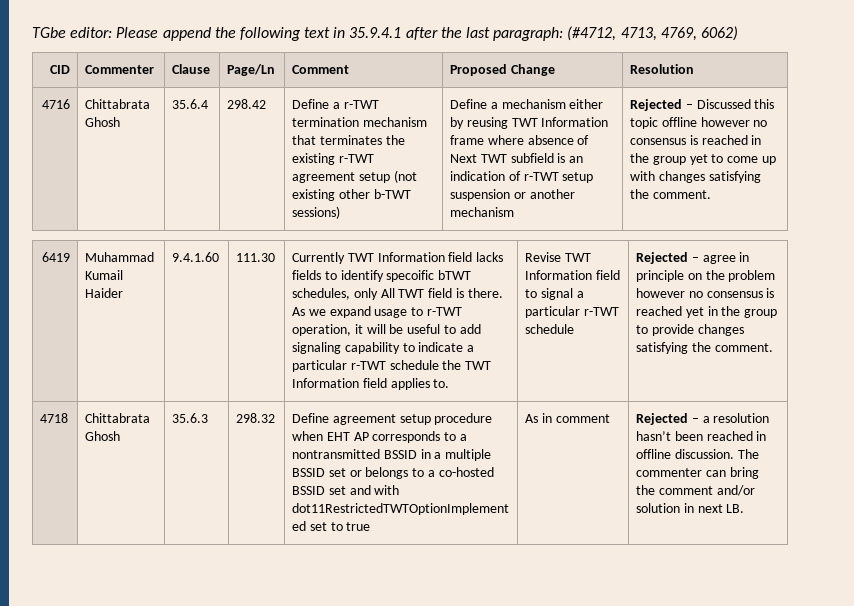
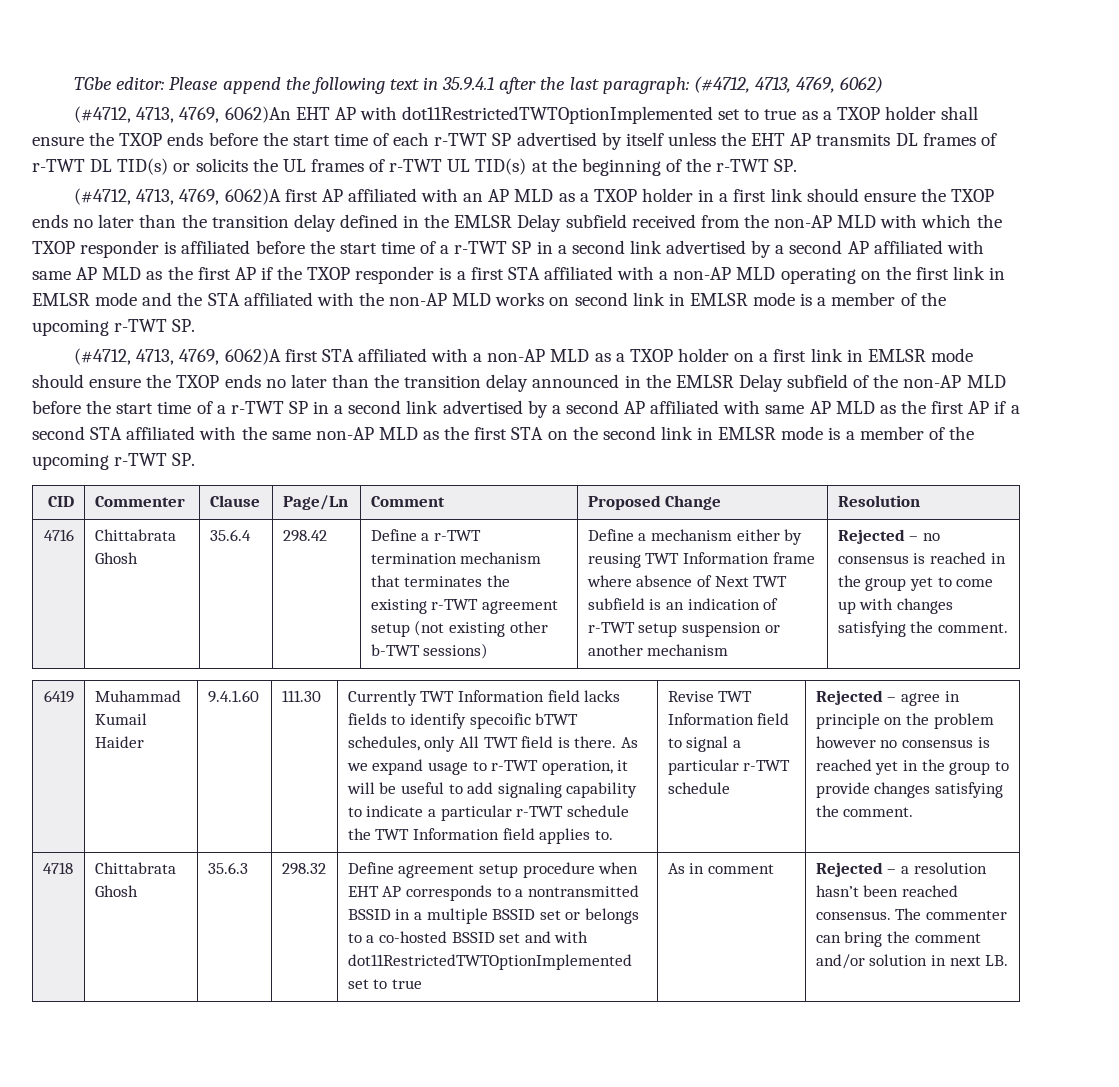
+ (#4712, 4713, 4769, 6062)An EHT AP with dot11RestrictedTWTOptionImplemented set to true as a TXOP holder shall ensure the TXOP ends before the start time of each r-TWT SP advertised by itself unless the EHT AP transmits DL frames of r-TWT DL TID(s) or solicits the UL frames of r-TWT UL TID(s) at the beginning of the r-TWT SP.
+ (#4712, 4713, 4769, 6062)A first AP affiliated with an AP MLD as a TXOP holder in a first link should ensure the TXOP ends no later than the transition delay defined in the EMLSR Delay subfield received from the non-AP MLD with which the TXOP responder is affiliated before the start time of a r-TWT SP in a second link advertised by a second AP affiliated with same AP MLD as the first AP if the TXOP responder is a first STA affiliated with a non-AP MLD operating on the first link in EMLSR mode and the STA affiliated with the non-AP MLD works on second link in EMLSR mode is a member of the upcoming r-TWT SP.
+ (#4712, 4713, 4769, 6062)A first STA affiliated with a non-AP MLD as a TXOP holder on a first link in EMLSR mode should ensure the TXOP ends no later than the transition delay announced in the EMLSR Delay subfield of the non-AP MLD before the start time of a r-TWT SP in a second link advertised by a second AP affiliated with same AP MLD as the first AP if a second STA affiliated with the same non-AP MLD as the first STA on the second link in EMLSR mode is a member of the upcoming r-TWT SP.
- Rejected – Discussed this topic offline however no consensus is reached in the group yet to come up with changes satisfying the comment.
+ Rejected – no consensus is reached in the group yet to come up with changes satisfying the comment.
- Rejected – a resolution hasn’t been reached in offline discussion.
+ Rejected – a resolution hasn’t been reached consensus.

